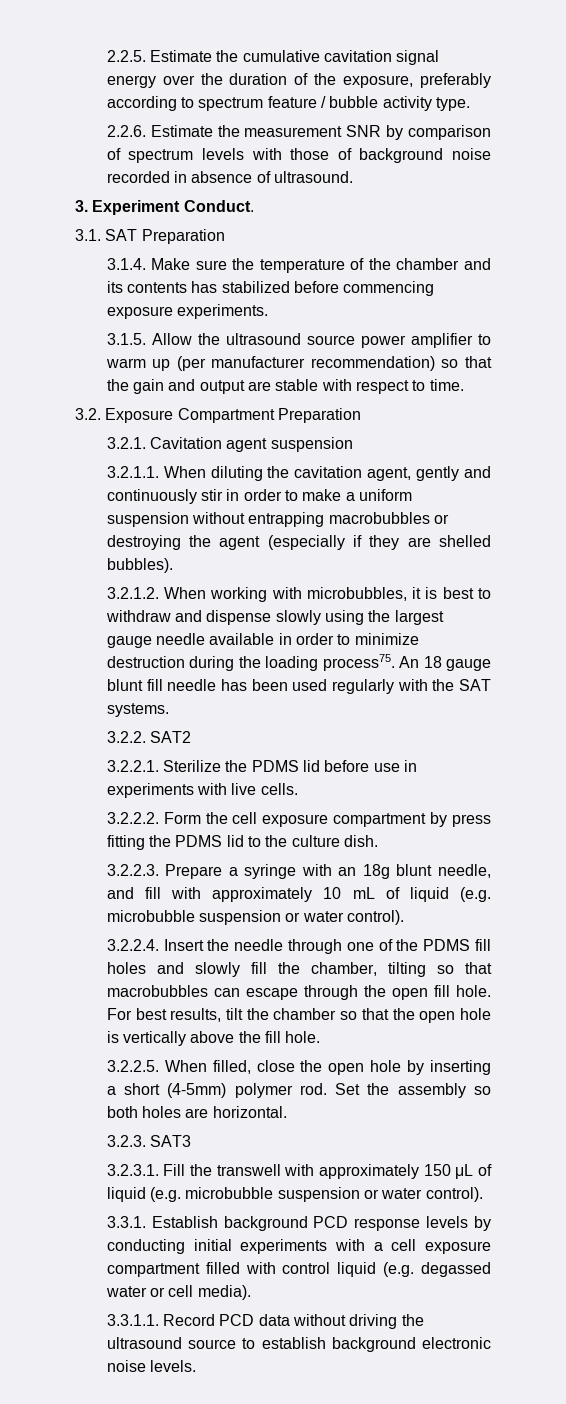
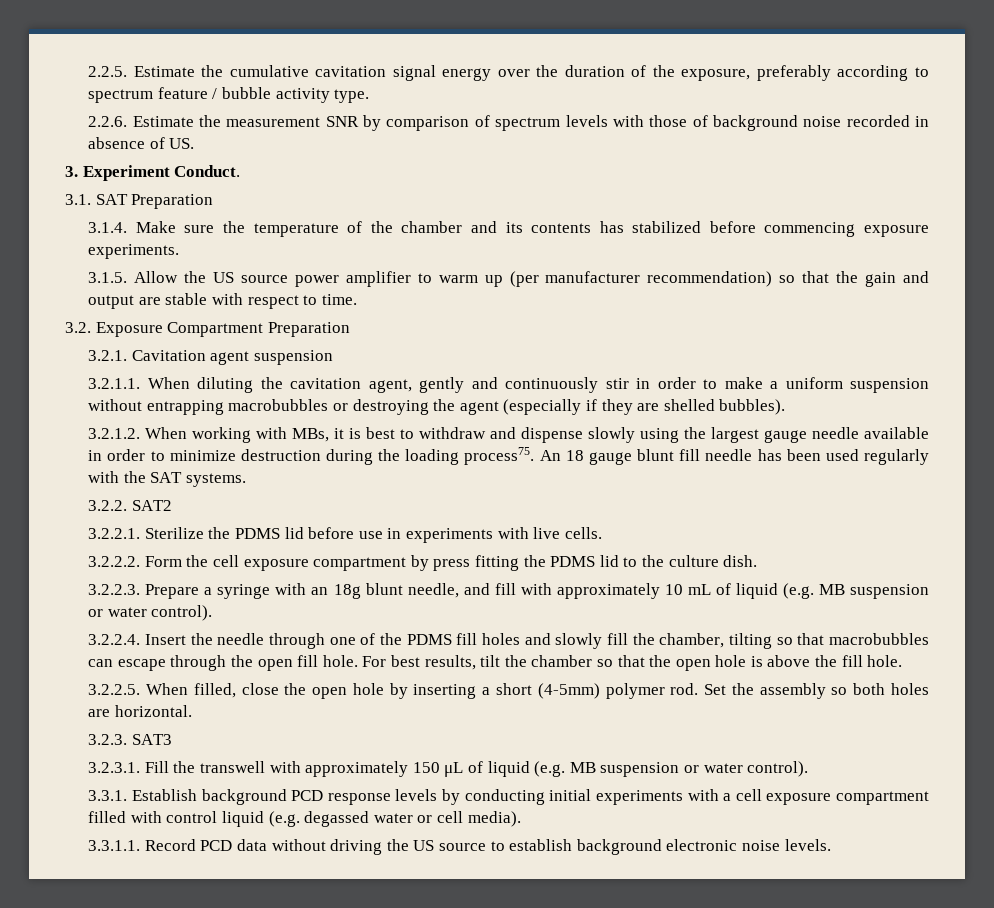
- 2.2.6. Estimate the measurement SNR by comparison of spectrum levels with those of background noise recorded in absence of ultrasound.
+ 2.2.6. Estimate the measurement SNR by comparison of spectrum levels with those of background noise recorded in absence of US.
- 3.1.5. Allow the ultrasound source power amplifier to warm up (per manufacturer recommendation) so that the gain and output are stable with respect to time.
+ 3.1.5. Allow the US source power amplifier to warm up (per manufacturer recommendation) so that the gain and output are stable with respect to time.
- 3.2.1.2. When working with microbubbles, it is best to withdraw and dispense slowly using the largest gauge needle available in order to minimize destruction during the loading process75.
+ 3.2.1.2. When working with MBs, it is best to withdraw and dispense slowly using the largest gauge needle available in order to minimize destruction during the loading process75.
- 3.2.2.3. Prepare a syringe with an 18g blunt needle, and fill with approximately 10 mL of liquid (e.g. microbubble suspension or water control).
+ 3.2.2.3. Prepare a syringe with an 18g blunt needle, and fill with approximately 10 mL of liquid (e.g. MB suspension or water control).
- For best results, tilt the chamber so that the open hole is vertically above the fill hole.
+ For best results, tilt the chamber so that the open hole is above the fill hole.
- 3.2.3.1. Fill the transwell with approximately 150 μL of liquid (e.g. microbubble suspension or water control).
+ 3.2.3.1. Fill the transwell with approximately 150 μL of liquid (e.g. MB suspension or water control).
- 3.3.1.1. Record PCD data without driving the ultrasound source to establish background electronic noise levels.
+ 3.3.1.1. Record PCD data without driving the US source to establish background electronic noise levels.

